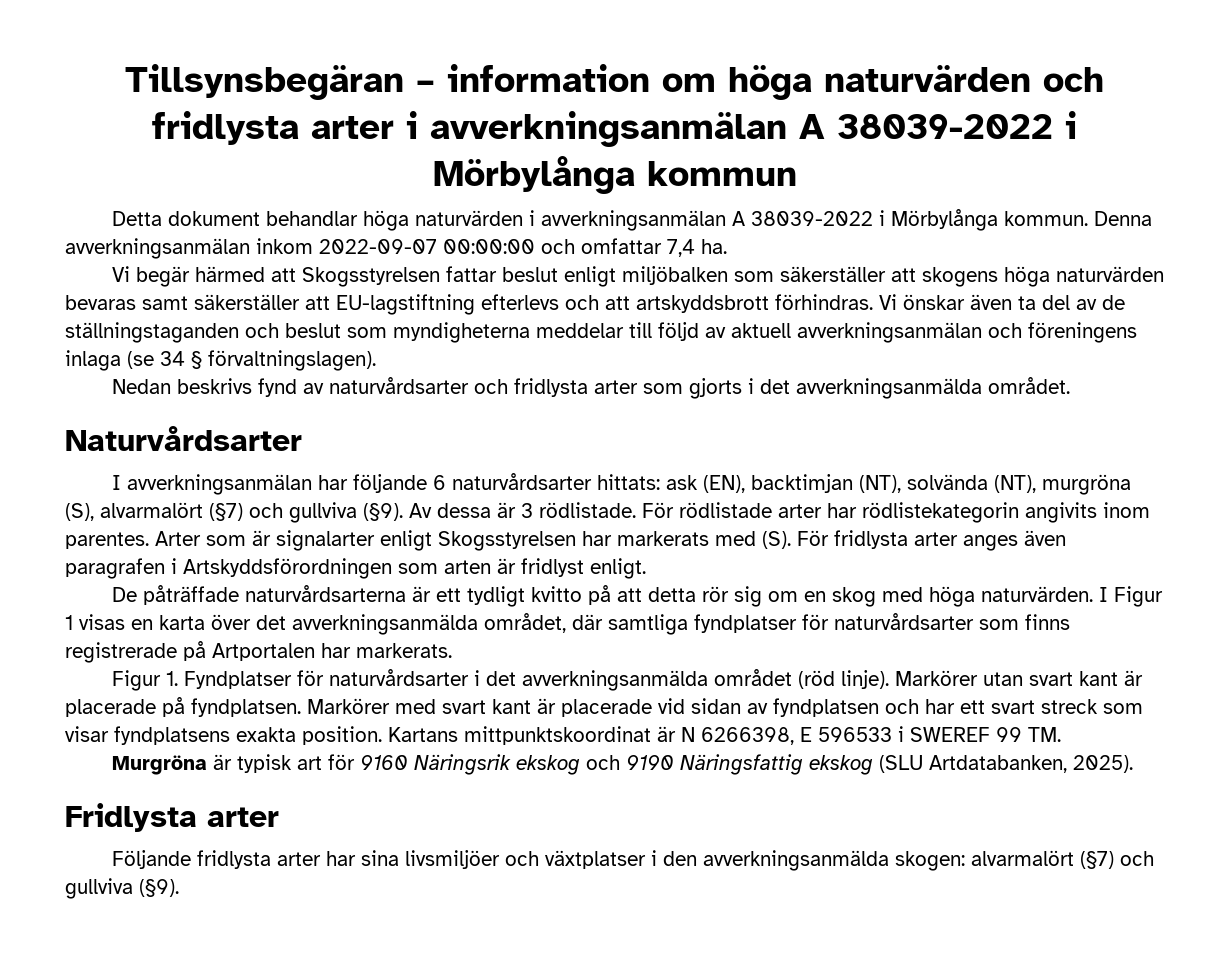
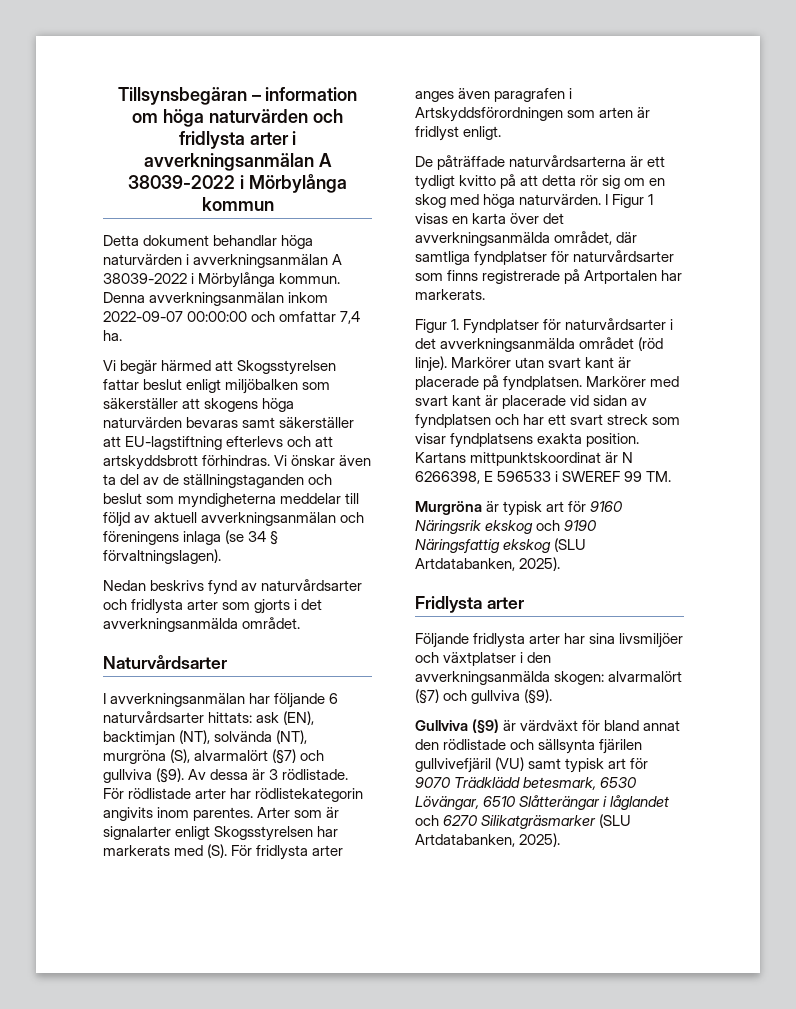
+ Gullviva (§9) är värdväxt för bland annat den rödlistade och sällsynta fjärilen gullvivefjäril (VU) samt typisk art för 9070 Trädklädd betesmark, 6530 Lövängar, 6510 Slåtterängar i låglandet och 6270 Silikatgräsmarker (SLU Artdatabanken, 2025).

